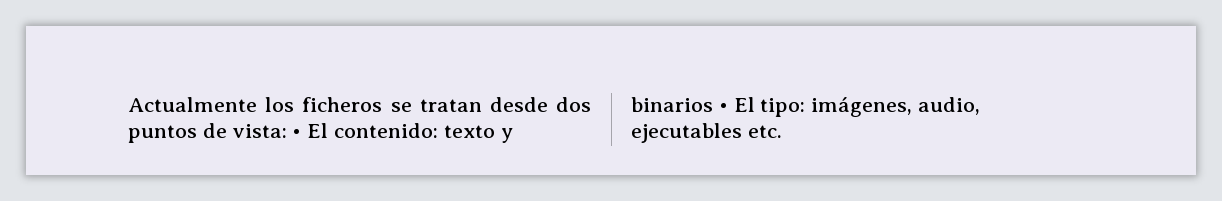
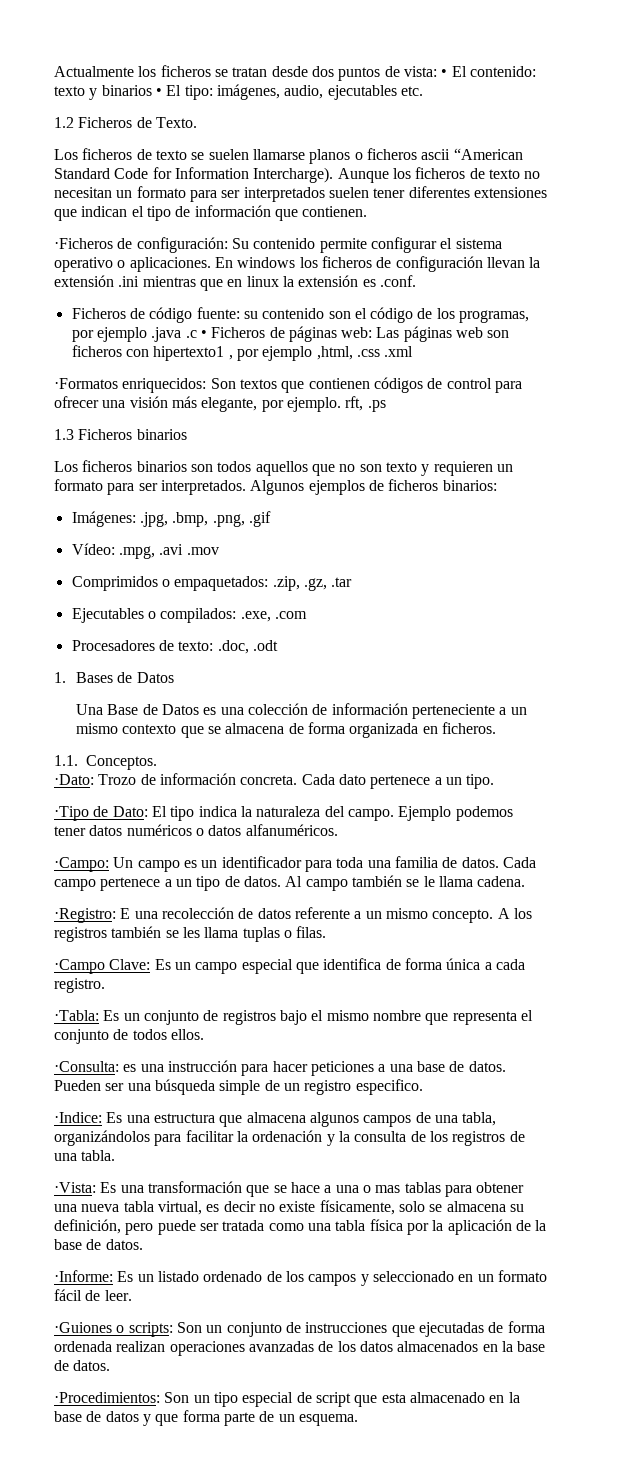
+ 1.2 Ficheros de Texto.
+ Los ficheros de texto se suelen llamarse planos o ficheros ascii “American Standard Code for Information Intercharge). Aunque los ficheros de texto no necesitan un formato para ser interpretados suelen tener diferentes extensiones que indican el tipo de información que contienen.
+ ·Ficheros de configuración: Su contenido permite configurar el sistema operativo o aplicaciones. En windows los ficheros de configuración llevan la extensión .ini mientras que en linux la extensión es .conf.
+ Ficheros de código fuente: su contenido son el código de los programas, por ejemplo .java .c • Ficheros de páginas web: Las páginas web son ficheros con hipertexto1 , por ejemplo ,html, .css .xml
+ ·Formatos enriquecidos: Son textos que contienen códigos de control para ofrecer una visión más elegante, por ejemplo. rft, .ps
+ 1.3 Ficheros binarios
+ Los ficheros binarios son todos aquellos que no son texto y requieren un formato para ser interpretados. Algunos ejemplos de ficheros binarios:
+ Imágenes: .jpg, .bmp, .png, .gif
+ Vídeo: .mpg, .avi .mov
+ Comprimidos o empaquetados: .zip, .gz, .tar
+ Ejecutables o compilados: .exe, .com
+ Procesadores de texto: .doc, .odt
+ 1. Bases de Datos
+ Una Base de Datos es una colección de información perteneciente a un mismo contexto que se almacena de forma organizada en ficheros.
+ 1.1. Conceptos.
+ ·Dato: Trozo de información concreta. Cada dato pertenece a un tipo.
+ ·Tipo de Dato: El tipo indica la naturaleza del campo. Ejemplo podemos tener datos numéricos o datos alfanuméricos.
+ ·Campo: Un campo es un identificador para toda una familia de datos. Cada campo pertenece a un tipo de datos. Al campo también se le llama cadena.
+ ·Registro: E una recolección de datos referente a un mismo concepto. A los registros también se les llama tuplas o filas.
+ ·Campo Clave: Es un campo especial que identifica de forma única a cada registro.
+ ·Tabla: Es un conjunto de registros bajo el mismo nombre que representa el conjunto de todos ellos.
+ ·Consulta: es una instrucción para hacer peticiones a una base de datos. Pueden ser una búsqueda simple de un registro especifico.
+ ·Indice: Es una estructura que almacena algunos campos de una tabla, organizándolos para facilitar la ordenación y la consulta de los registros de una tabla.
+ ·Vista: Es una transformación que se hace a una o mas tablas para obtener una nueva tabla virtual, es decir no existe físicamente, solo se almacena su definición, pero puede ser tratada como una tabla física por la aplicación de la base de datos.
+ ·Informe: Es un listado ordenado de los campos y seleccionado en un formato fácil de leer.
+ ·Guiones o scripts: Son un conjunto de instrucciones que ejecutadas de forma ordenada realizan operaciones avanzadas de los datos almacenados en la base de datos.
+ ·Procedimientos: Son un tipo especial de script que esta almacenado en la base de datos y que forma parte de un esquema.

